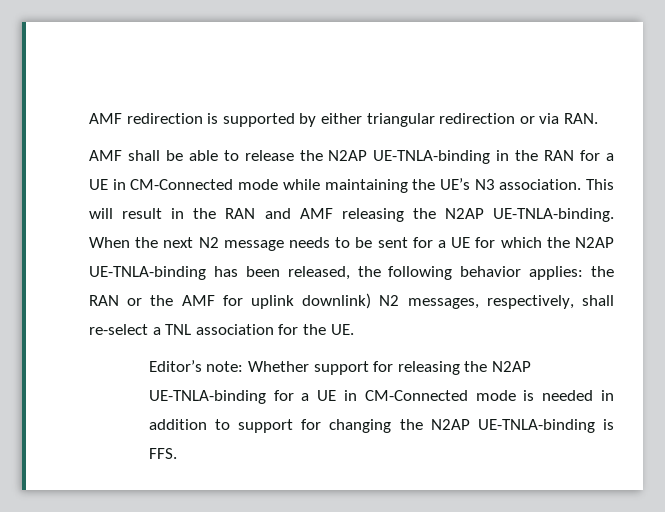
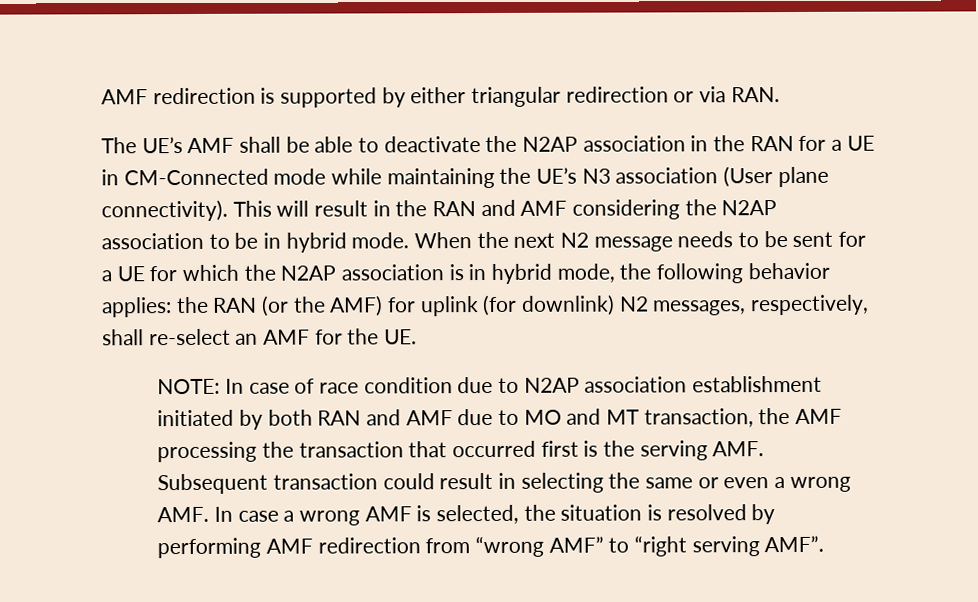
- AMF shall be able to release the N2AP UE-TNLA-binding in the RAN for a UE in CM-Connected mode while maintaining the UE’s N3 association.
+ The UE’s AMF shall be able to deactivate the N2AP association in the RAN for a UE in CM-Connected mode while maintaining the UE’s N3 association (User plane connectivity).
- This will result in the RAN and AMF releasing the N2AP UE-TNLA-binding.
+ This will result in the RAN and AMF considering the N2AP association to be in hybrid mode.
- When the next N2 message needs to be sent for a UE for which the N2AP UE-TNLA-binding has been released, the following behavior applies: the RAN or the AMF for uplink downlink) N2 messages, respectively, shall re-select a TNL association for the UE.
+ When the next N2 message needs to be sent for a UE for which the N2AP association is in hybrid mode, the following behavior applies: the RAN (or the AMF) for uplink (for downlink) N2 messages, respectively, shall re-select an AMF for the UE.
- Editor’s note: Whether support for releasing the N2AP UE-TNLA-binding for a UE in CM-Connected mode is needed in addition to support for changing the N2AP UE-TNLA-binding is FFS.
+ NOTE: In case of race condition due to N2AP association establishment initiated by both RAN and AMF due to MO and MT transaction, the AMF processing the transaction that occurred first is the serving AMF. Subsequent transaction could result in selecting the same or even a wrong AMF. In case a wrong AMF is selected, the situation is resolved by performing AMF redirection from “wrong AMF” to “right serving AMF”.

